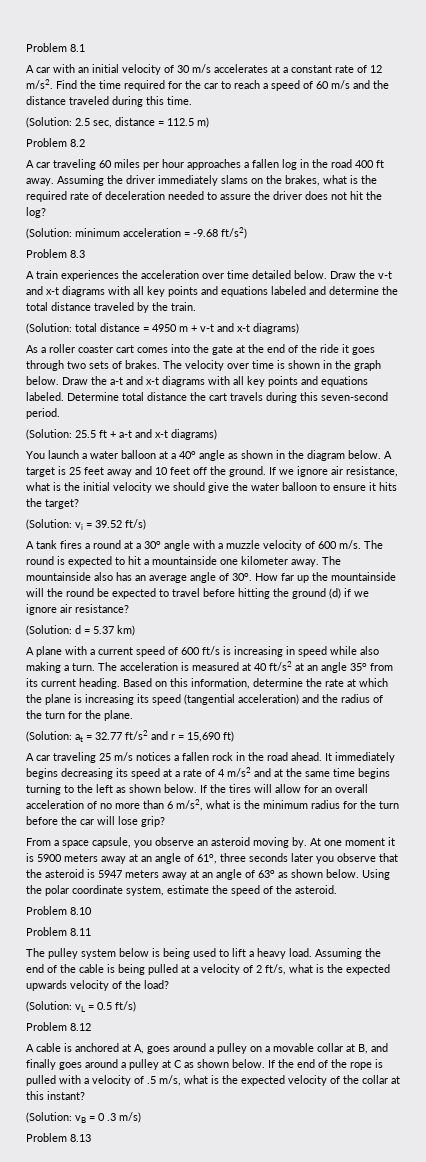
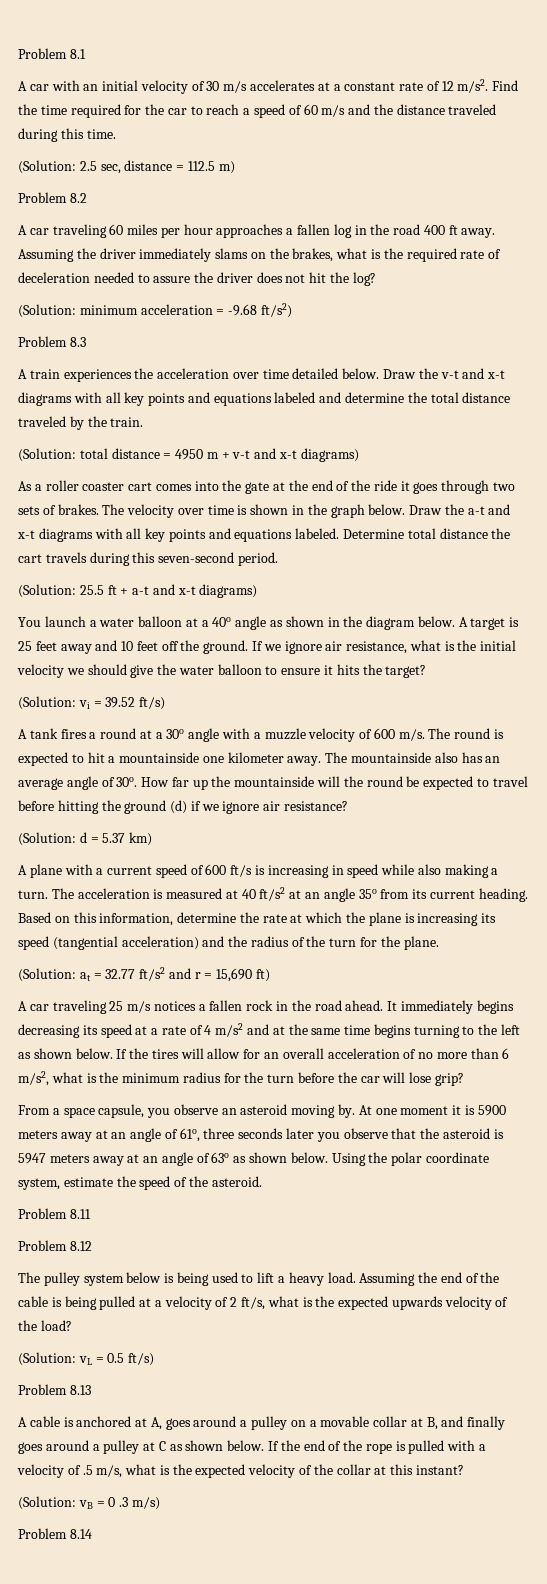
- Problem 8.10
  Problem 8.11
+ Problem 8.12
- Problem 8.12
+ Problem 8.13
- Problem 8.13
+ Problem 8.14

